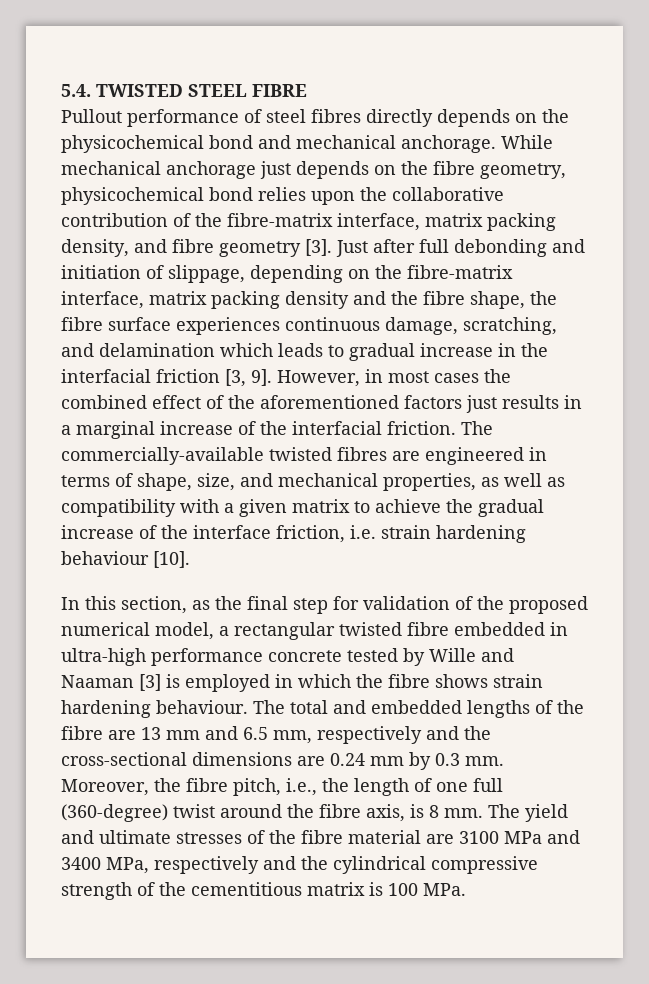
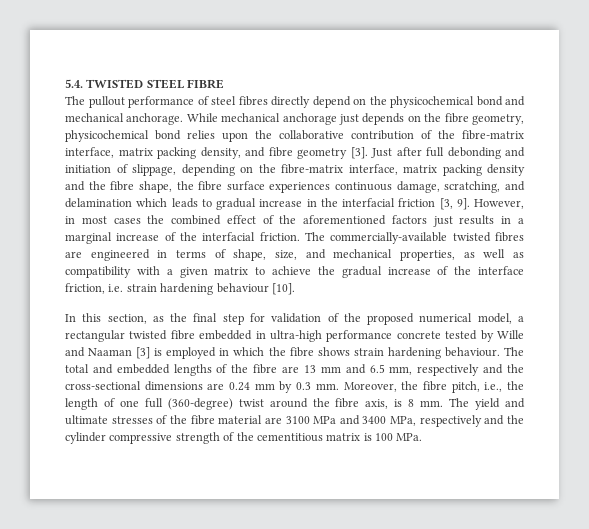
- Pullout performance of steel fibres directly depends on the physicochemical bond and mechanical anchorage.
+ The pullout performance of steel fibres directly depend on the physicochemical bond and mechanical anchorage.
- The yield and ultimate stresses of the fibre material are 3100 MPa and 3400 MPa, respectively and the cylindrical compressive strength of the cementitious matrix is 100 MPa.
+ The yield and ultimate stresses of the fibre material are 3100 MPa and 3400 MPa, respectively and the cylinder compressive strength of the cementitious matrix is 100 MPa.

